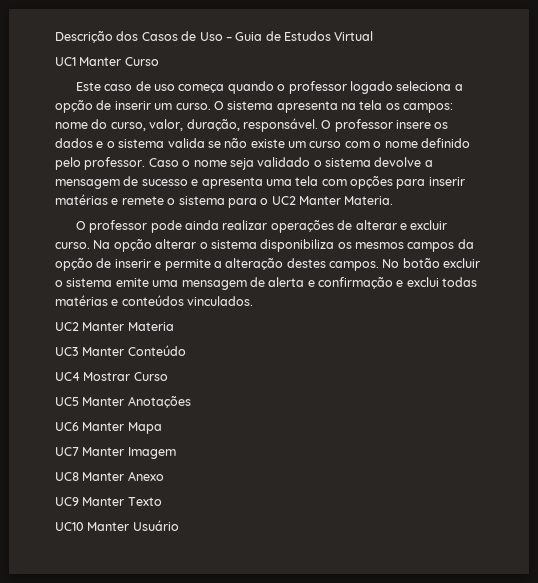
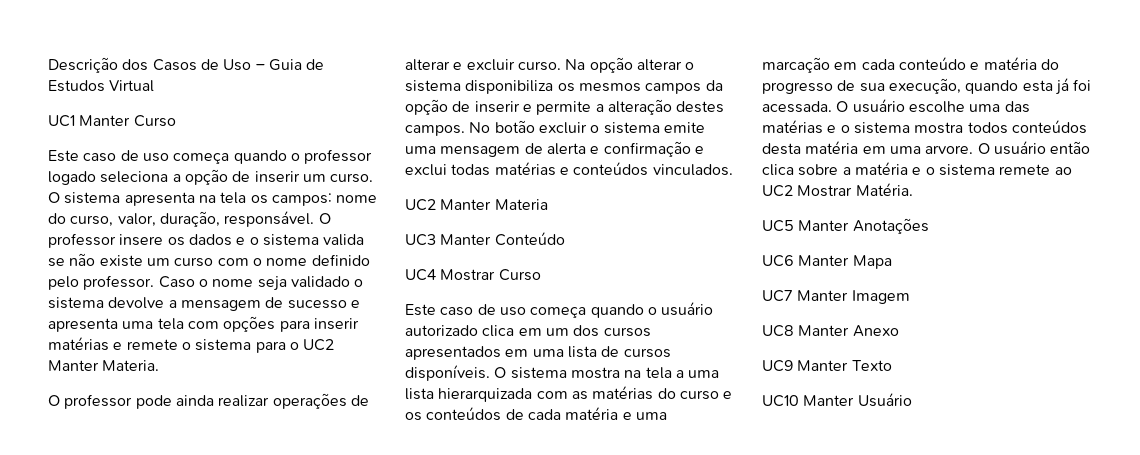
+ Este caso de uso começa quando o usuário autorizado clica em um dos cursos apresentados em uma lista de cursos disponíveis. O sistema mostra na tela a uma lista hierarquizada com as matérias do curso e os conteúdos de cada matéria e uma marcação em cada conteúdo e matéria do progresso de sua execução, quando esta já foi acessada. O usuário escolhe uma das matérias e o sistema mostra todos conteúdos desta matéria em uma arvore. O usuário então clica sobre a matéria e o sistema remete ao UC2 Mostrar Matéria.

